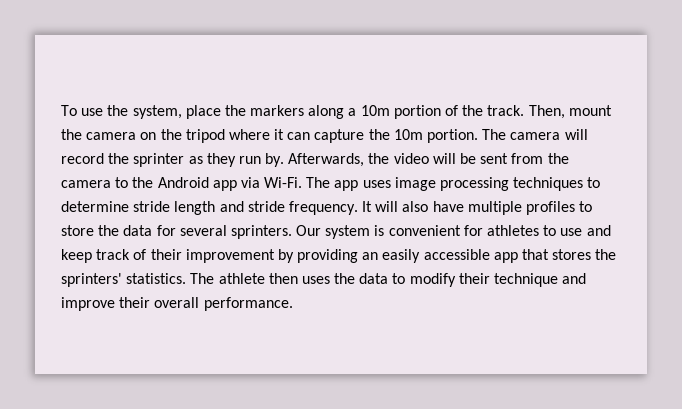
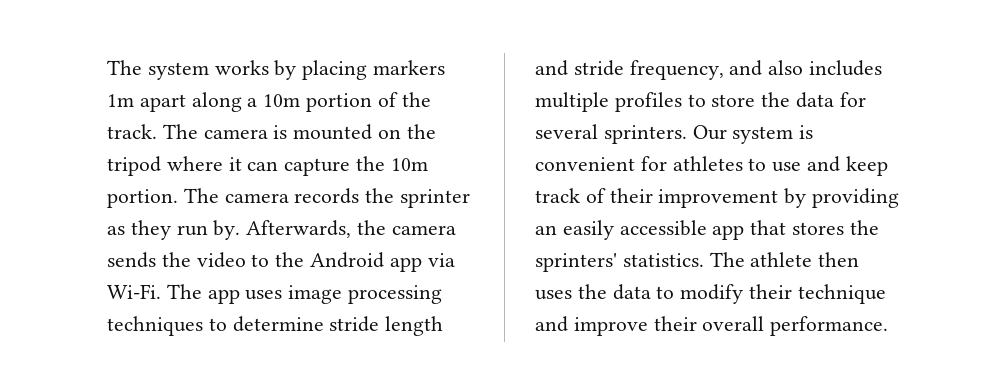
- To use the system, place the markers along a 10m portion of the track.
+ The system works by placing markers 1m apart along a 10m portion of the track.
- Then, mount the camera on the tripod where it can capture the 10m portion.
+ The camera is mounted on the tripod where it can capture the 10m portion.
- The camera will record the sprinter as they run by.
+ The camera records the sprinter as they run by.
- Afterwards, the video will be sent from the camera to the Android app via Wi-Fi.
+ Afterwards, the camera sends the video to the Android app via Wi-Fi.
- The app uses image processing techniques to determine stride length and stride frequency. It will also have multiple profiles to store the data for several sprinters.
+ The app uses image processing techniques to determine stride length and stride frequency, and also includes multiple profiles to store the data for several sprinters.

